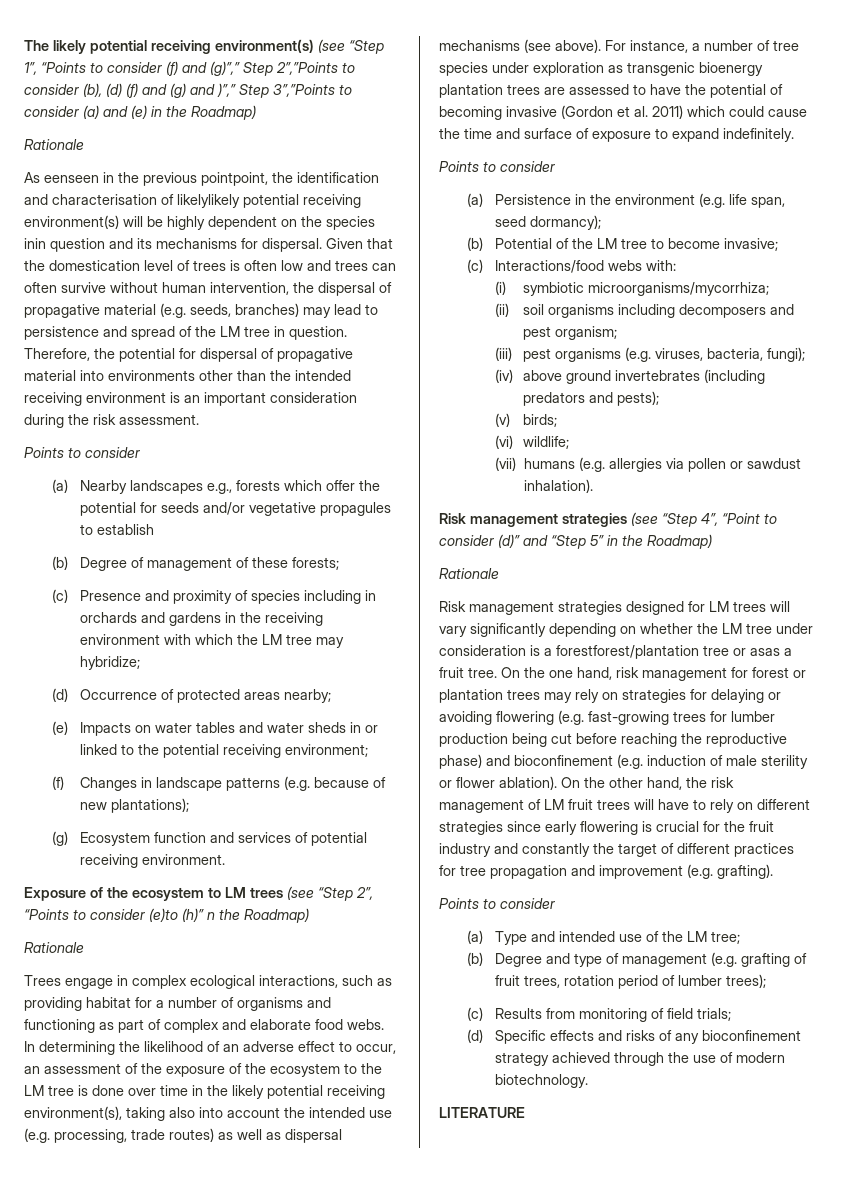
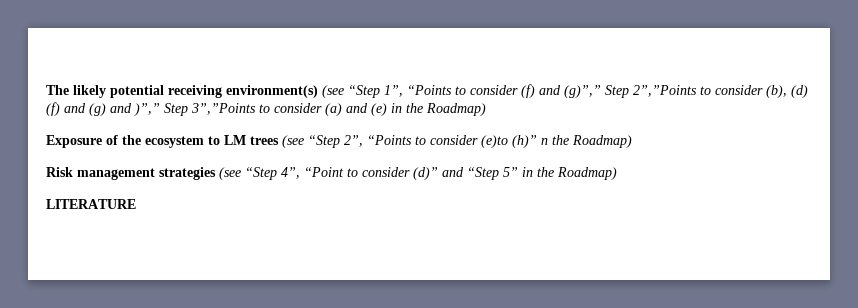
  The likely potential receiving environment(s) (see “Step 1”, “Points to consider (f) and (g)”,” Step 2”,”Points to consider (b), (d) (f) and (g) and )”,” Step 3”,”Points to consider (a) and (e) in the Roadmap)
- Rationale
- As eenseen in the previous pointpoint, the identification and characterisation of likelylikely potential receiving environment(s) will be highly dependent on the species inin question and its mechanisms for dispersal. Given that the domestication level of trees is often low and trees can often survive without human intervention, the dispersal of propagative material (e.g. seeds, branches) may lead to persistence and spread of the LM tree in question. Therefore, the potential for dispersal of propagative material into environments other than the intended receiving environment is an important consideration during the risk assessment.
- Points to consider
- (a) Nearby landscapes e.g., forests which offer the potential for seeds and/or vegetative propagules to establish
- (b) Degree of management of these forests;
- (c) Presence and proximity of species including in orchards and gardens in the receiving environment with which the LM tree may hybridize;
- (d) Occurrence of protected areas nearby;
- (e) Impacts on water tables and water sheds in or linked to the potential receiving environment;
- (f) Changes in landscape patterns (e.g. because of new plantations);
- (g) Ecosystem function and services of potential receiving environment.
  Exposure of the ecosystem to LM trees (see “Step 2”, “Points to consider (e)to (h)” n the Roadmap)
- Rationale
- Trees engage in complex ecological interactions, such as providing habitat for a number of organisms and functioning as part of complex and elaborate food webs. In determining the likelihood of an adverse effect to occur, an assessment of the exposure of the ecosystem to the LM tree is done over time in the likely potential receiving environment(s), taking also into account the intended use (e.g. processing, trade routes) as well as dispersal mechanisms (see above). For instance, a number of tree species under exploration as transgenic bioenergy plantation trees are assessed to have the potential of becoming invasive (Gordon et al. 2011) which could cause the time and surface of exposure to expand indefinitely.
- Points to consider
- (a) Persistence in the environment (e.g. life span, seed dormancy);
- (b) Potential of the LM tree to become invasive;
- (c) Interactions/food webs with:
- (i) symbiotic microorganisms/mycorrhiza;
- (ii) soil organisms including decomposers and pest organism;
- (iii) pest organisms (e.g. viruses, bacteria, fungi);
- (iv) above ground invertebrates (including predators and pests);
- (v) birds;
- (vi) wildlife;
- (vii) humans (e.g. allergies via pollen or sawdust inhalation).
  Risk management strategies (see “Step 4”, “Point to consider (d)” and “Step 5” in the Roadmap)
- Rationale
- Risk management strategies designed for LM trees will vary significantly depending on whether the LM tree under consideration is a forestforest/plantation tree or asas a fruit tree. On the one hand, risk management for forest or plantation trees may rely on strategies for delaying or avoiding flowering (e.g. fast-growing trees for lumber production being cut before reaching the reproductive phase) and bioconfinement (e.g. induction of male sterility or flower ablation). On the other hand, the risk management of LM fruit trees will have to rely on different strategies since early flowering is crucial for the fruit industry and constantly the target of different practices for tree propagation and improvement (e.g. grafting).
- Points to consider
- (a) Type and intended use of the LM tree;
- (b) Degree and type of management (e.g. grafting of fruit trees, rotation period of lumber trees);
- (c) Results from monitoring of field trials;
- (d) Specific effects and risks of any bioconfinement strategy achieved through the use of modern biotechnology.

